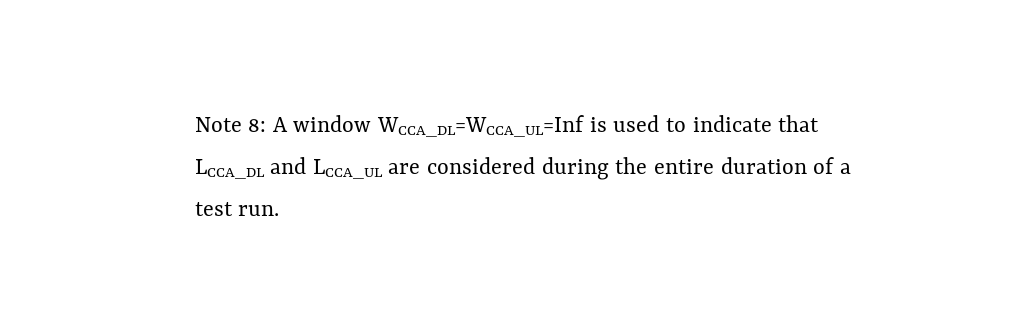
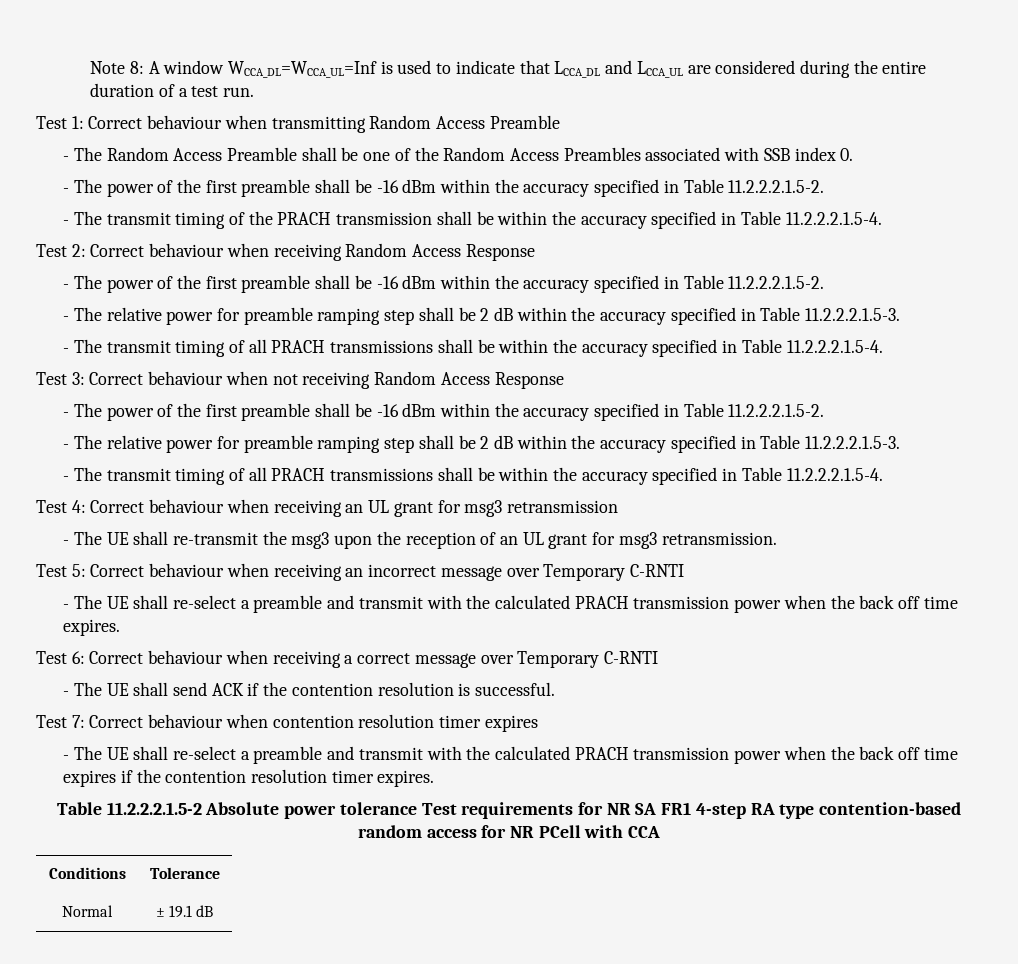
+ Test 1: Correct behaviour when transmitting Random Access Preamble
+ - The Random Access Preamble shall be one of the Random Access Preambles associated with SSB index 0.
+ - The power of the first preamble shall be -16 dBm within the accuracy specified in Table 11.2.2.2.1.5-2.
+ - The transmit timing of the PRACH transmission shall be within the accuracy specified in Table 11.2.2.2.1.5-4.
+ Test 2: Correct behaviour when receiving Random Access Response
+ - The power of the first preamble shall be -16 dBm within the accuracy specified in Table 11.2.2.2.1.5-2.
+ - The relative power for preamble ramping step shall be 2 dB within the accuracy specified in Table 11.2.2.2.1.5-3.
+ - The transmit timing of all PRACH transmissions shall be within the accuracy specified in Table 11.2.2.2.1.5-4.
+ Test 3: Correct behaviour when not receiving Random Access Response
+ - The power of the first preamble shall be -16 dBm within the accuracy specified in Table 11.2.2.2.1.5-2.
+ - The relative power for preamble ramping step shall be 2 dB within the accuracy specified in Table 11.2.2.2.1.5-3.
+ - The transmit timing of all PRACH transmissions shall be within the accuracy specified in Table 11.2.2.2.1.5-4.
+ Test 4: Correct behaviour when receiving an UL grant for msg3 retransmission
+ - The UE shall re-transmit the msg3 upon the reception of an UL grant for msg3 retransmission.
+ Test 5: Correct behaviour when receiving an incorrect message over Temporary C-RNTI
+ - The UE shall re-select a preamble and transmit with the calculated PRACH transmission power when the back off time expires.
+ Test 6: Correct behaviour when receiving a correct message over Temporary C-RNTI
+ - The UE shall send ACK if the contention resolution is successful.
+ Test 7: Correct behaviour when contention resolution timer expires
+ - The UE shall re-select a preamble and transmit with the calculated PRACH transmission power when the back off time expires if the contention resolution timer expires.
+ Table 11.2.2.2.1.5-2 Absolute power tolerance Test requirements for NR SA FR1 4-step RA type contention-based random access for NR PCell with CCA
+ Conditions | Tolerance
+ Normal | ± 19.1 dB

